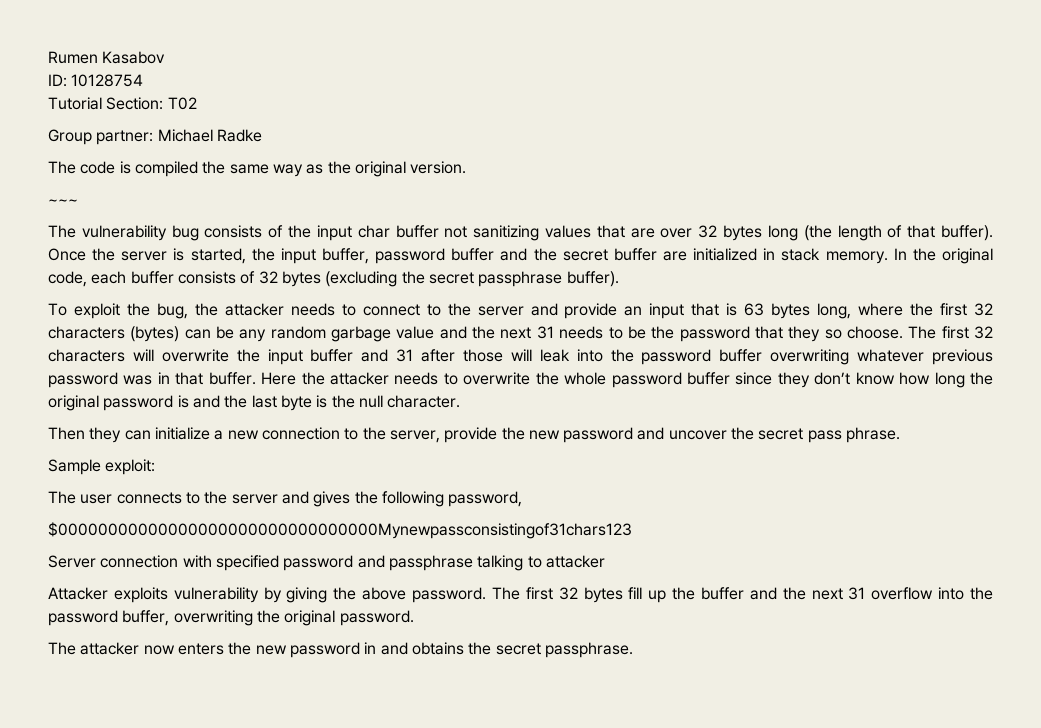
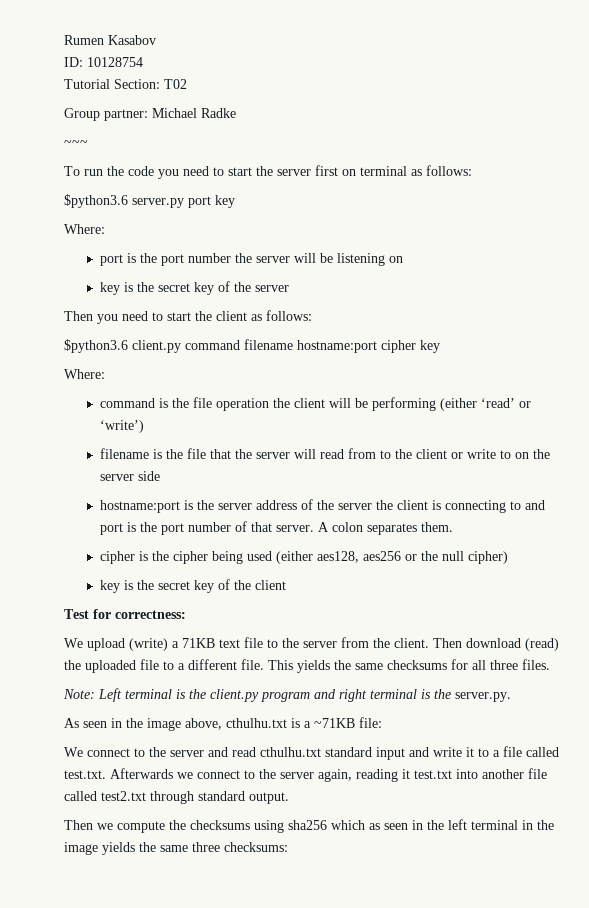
- The code is compiled the same way as the original version.
  ~~~
- The vulnerability bug consists of the input char buffer not sanitizing values that are over 32 bytes long (the length of that buffer). Once the server is started, the input buffer, password buffer and the secret buffer are initialized in stack memory. In the original code, each buffer consists of 32 bytes (excluding the secret passphrase buffer).
- To exploit the bug, the attacker needs to connect to the server and provide an input that is 63 bytes long, where the first 32 characters (bytes) can be any random garbage value and the next 31 needs to be the password that they so choose. The first 32 characters will overwrite the input buffer and 31 after those will leak into the password buffer overwriting whatever previous password was in that buffer. Here the attacker needs to overwrite the whole password buffer since they don’t know how long the original password is and the last byte is the null character.
- Then they can initialize a new connection to the server, provide the new password and uncover the secret pass phrase.
- Sample exploit:
- The user connects to the server and gives the following password,
- $00000000000000000000000000000000Mynewpassconsistingof31chars123
- Server connection with specified password and passphrase talking to attacker
- Attacker exploits vulnerability by giving the above password. The first 32 bytes fill up the buffer and the next 31 overflow into the password buffer, overwriting the original password.
- The attacker now enters the new password in and obtains the secret passphrase.
+ To run the code you need to start the server first on terminal as follows:
+ $python3.6 server.py port key
+ Where:
+ port is the port number the server will be listening on
+ key is the secret key of the server
+ Then you need to start the client as follows:
+ $python3.6 client.py command filename hostname:port cipher key
+ Where:
+ command is the file operation the client will be performing (either ‘read’ or ‘write’)
+ filename is the file that the server will read from to the client or write to on the server side
+ hostname:port is the server address of the server the client is connecting to and port is the port number of that server. A colon separates them.
+ cipher is the cipher being used (either aes128, aes256 or the null cipher)
+ key is the secret key of the client
+ Test for correctness:
+ We upload (write) a 71KB text file to the server from the client. Then download (read) the uploaded file to a different file. This yields the same checksums for all three files.
+ Note: Left terminal is the client.py program and right terminal is the server.py.
+ As seen in the image above, cthulhu.txt is a ~71KB file:
+ We connect to the server and read cthulhu.txt standard input and write it to a file called test.txt. Afterwards we connect to the server again, reading it test.txt into another file called test2.txt through standard output.
+ Then we compute the checksums using sha256 which as seen in the left terminal in the image yields the same three checksums:

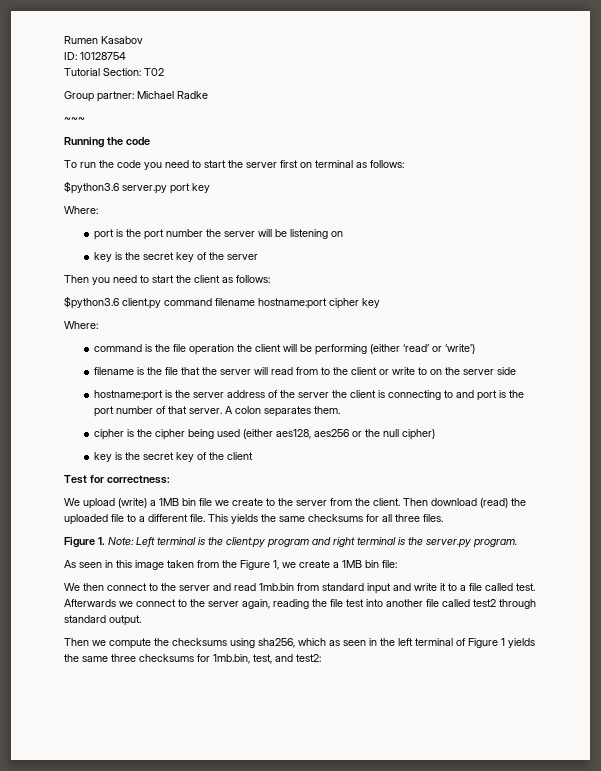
+ Running the code
- We upload (write) a 71KB text file to the server from the client.
+ We upload (write) a 1MB bin file we create to the server from the client.
- Note: Left terminal is the client.py program and right terminal is the server.py.
+ Figure 1. Note: Left terminal is the client.py program and right terminal is the server.py program.
- As seen in the image above, cthulhu.txt is a ~71KB file:
+ As seen in this image taken from the Figure 1, we create a 1MB bin file:
- We connect to the server and read cthulhu.txt standard input and write it to a file called test.txt. Afterwards we connect to the server again, reading it test.txt into another file called test2.txt through standard output.
+ We then connect to the server and read 1mb.bin from standard input and write it to a file called test. Afterwards we connect to the server again, reading the file test into another file called test2 through standard output.
- Then we compute the checksums using sha256 which as seen in the left terminal in the image yields the same three checksums:
+ Then we compute the checksums using sha256, which as seen in the left terminal of Figure 1 yields the same three checksums for 1mb.bin, test, and test2:

